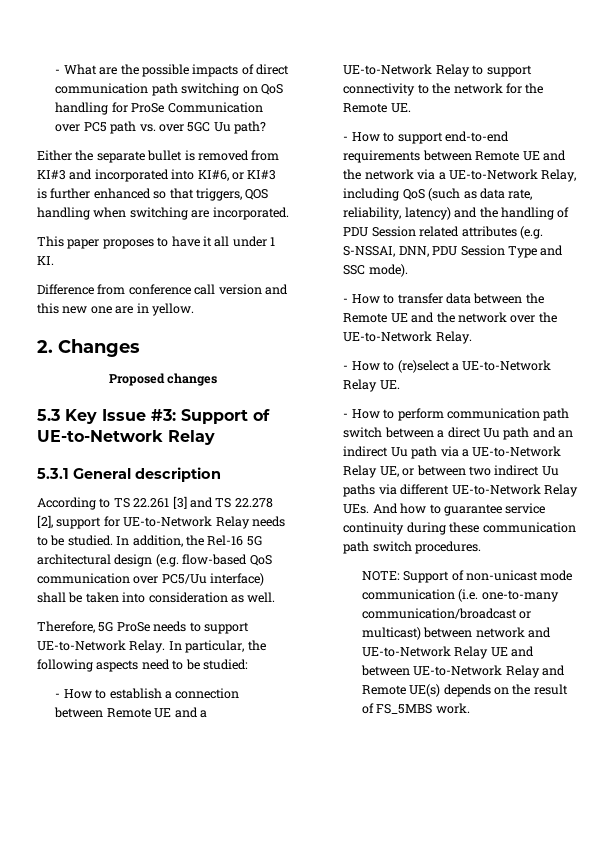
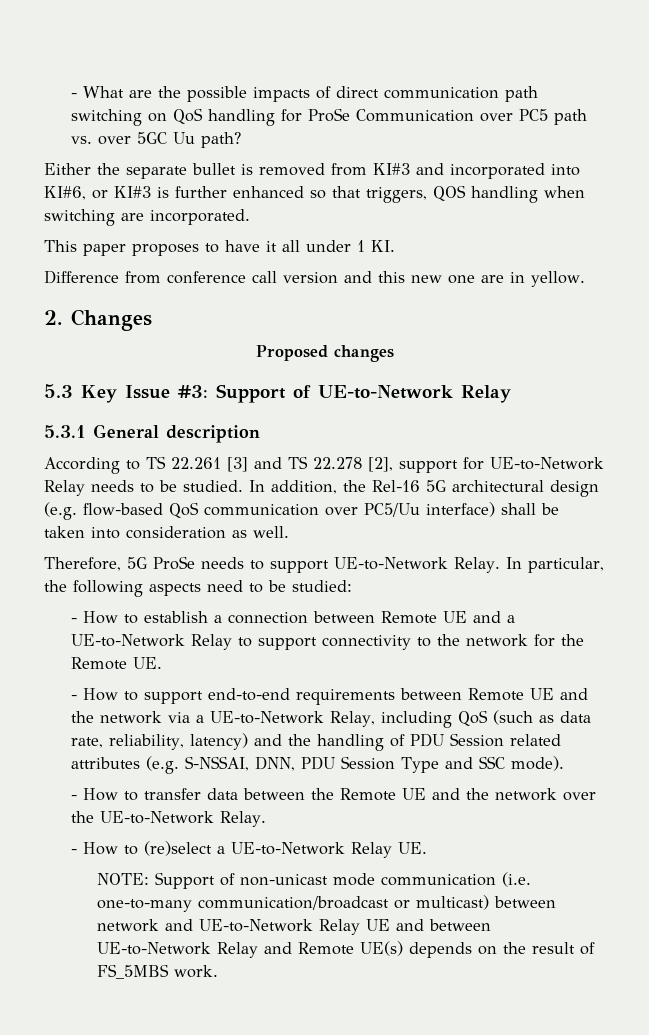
- - How to perform communication path switch between a direct Uu path and an indirect Uu path via a UE-to-Network Relay UE, or between two indirect Uu paths via different UE-to-Network Relay UEs. And how to guarantee service continuity during these communication path switch procedures.

